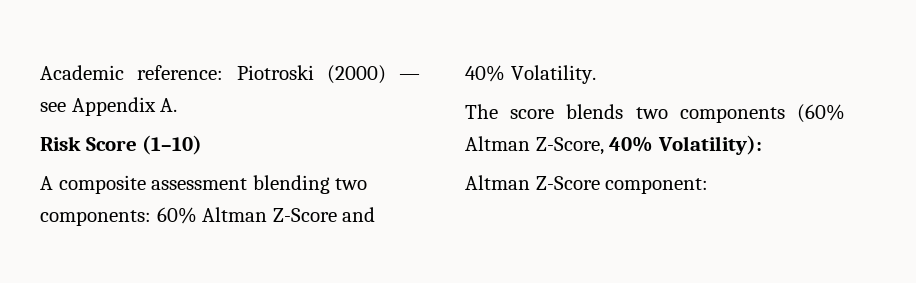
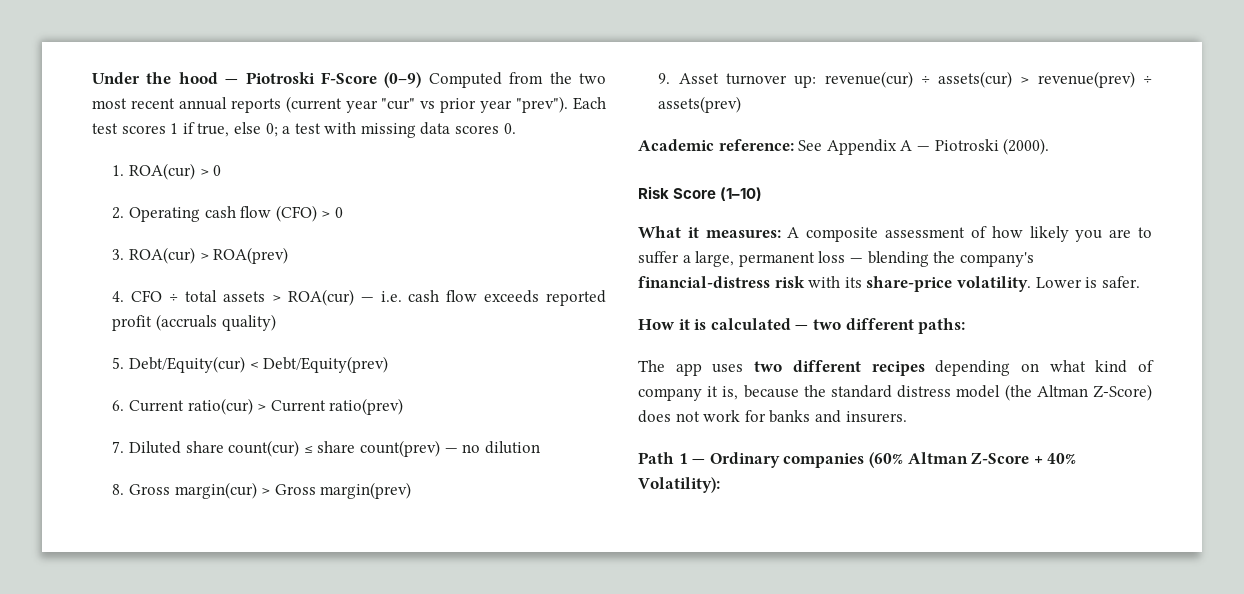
- Academic reference: Piotroski (2000) — see Appendix A.
+ Under the hood — Piotroski F-Score (0–9) Computed from the two most recent annual reports (current year "cur" vs prior year "prev"). Each test scores 1 if true, else 0; a test with missing data scores 0.
+ 1. ROA(cur) > 0
+ 2. Operating cash flow (CFO) > 0
+ 3. ROA(cur) > ROA(prev)
+ 4. CFO ÷ total assets > ROA(cur) — i.e. cash flow exceeds reported profit (accruals quality)
+ 5. Debt/Equity(cur) < Debt/Equity(prev)
+ 6. Current ratio(cur) > Current ratio(prev)
+ 7. Diluted share count(cur) ≤ share count(prev) — no dilution
+ 8. Gross margin(cur) > Gross margin(prev)
+ 9. Asset turnover up: revenue(cur) ÷ assets(cur) > revenue(prev) ÷ assets(prev)
+ Academic reference: See Appendix A — Piotroski (2000).
  Risk Score (1–10)
- A composite assessment blending two components: 60% Altman Z-Score and 40% Volatility.
- The score blends two components (60% Altman Z-Score, 40% Volatility):
+ What it measures: A composite assessment of how likely you are to suffer a large, permanent loss — blending the company's financial-distress risk with its share-price volatility. Lower is safer.
+ How it is calculated — two different paths:
+ The app uses two different recipes depending on what kind of company it is, because the standard distress model (the Altman Z-Score) does not work for banks and insurers.
+ Path 1 — Ordinary companies (60% Altman Z-Score + 40% Volatility):
- Altman Z-Score component:

